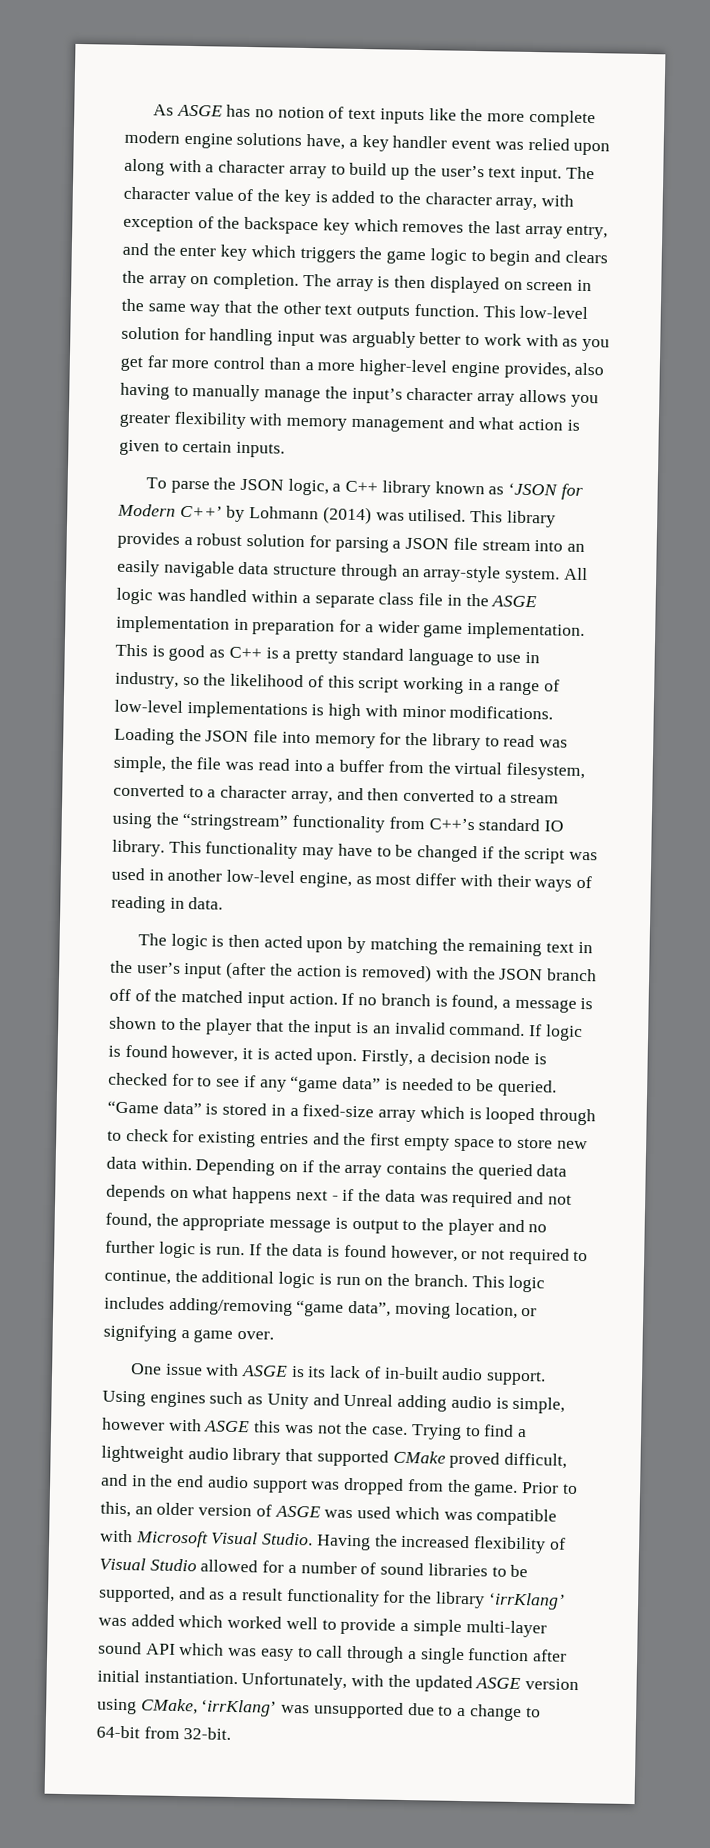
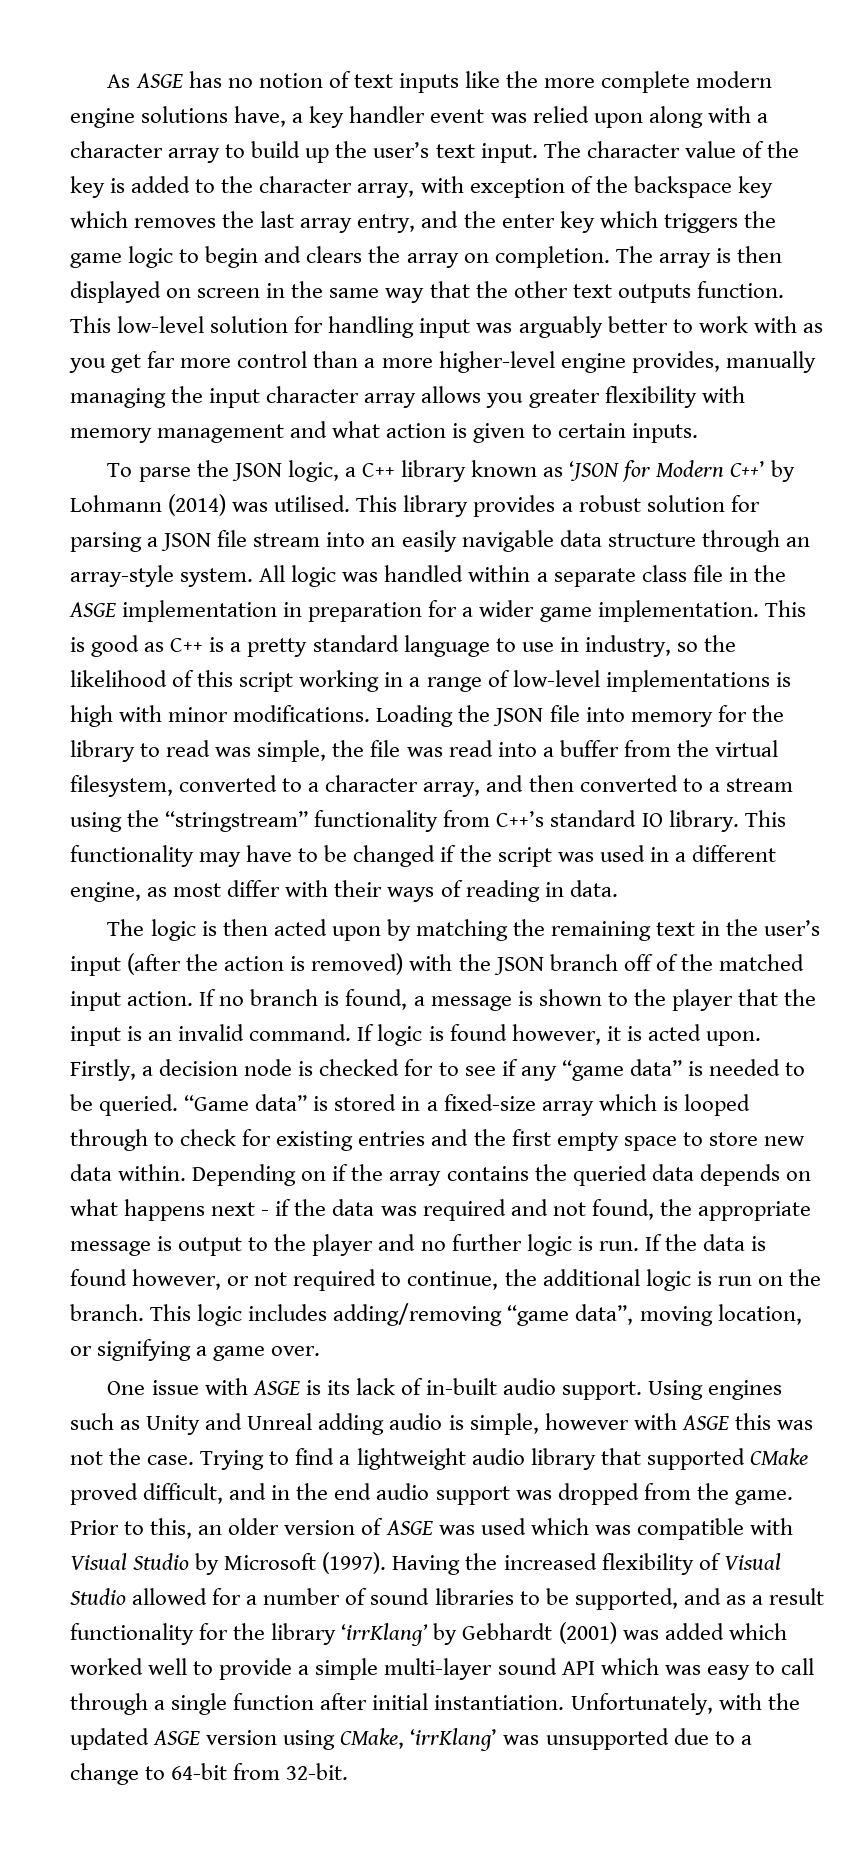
- This low-level solution for handling input was arguably better to work with as you get far more control than a more higher-level engine provides, also having to manually manage the input’s character array allows you greater flexibility with memory management and what action is given to certain inputs.
+ This low-level solution for handling input was arguably better to work with as you get far more control than a more higher-level engine provides, manually managing the input character array allows you greater flexibility with memory management and what action is given to certain inputs.
- This functionality may have to be changed if the script was used in another low-level engine, as most differ with their ways of reading in data.
+ This functionality may have to be changed if the script was used in a different engine, as most differ with their ways of reading in data.
- Prior to this, an older version of ASGE was used which was compatible with Microsoft Visual Studio.
+ Prior to this, an older version of ASGE was used which was compatible with Visual Studio by Microsoft (1997).
- Having the increased flexibility of Visual Studio allowed for a number of sound libraries to be supported, and as a result functionality for the library ‘irrKlang’ was added which worked well to provide a simple multi-layer sound API which was easy to call through a single function after initial instantiation.
+ Having the increased flexibility of Visual Studio allowed for a number of sound libraries to be supported, and as a result functionality for the library ‘irrKlang’ by Gebhardt (2001) was added which worked well to provide a simple multi-layer sound API which was easy to call through a single function after initial instantiation.

